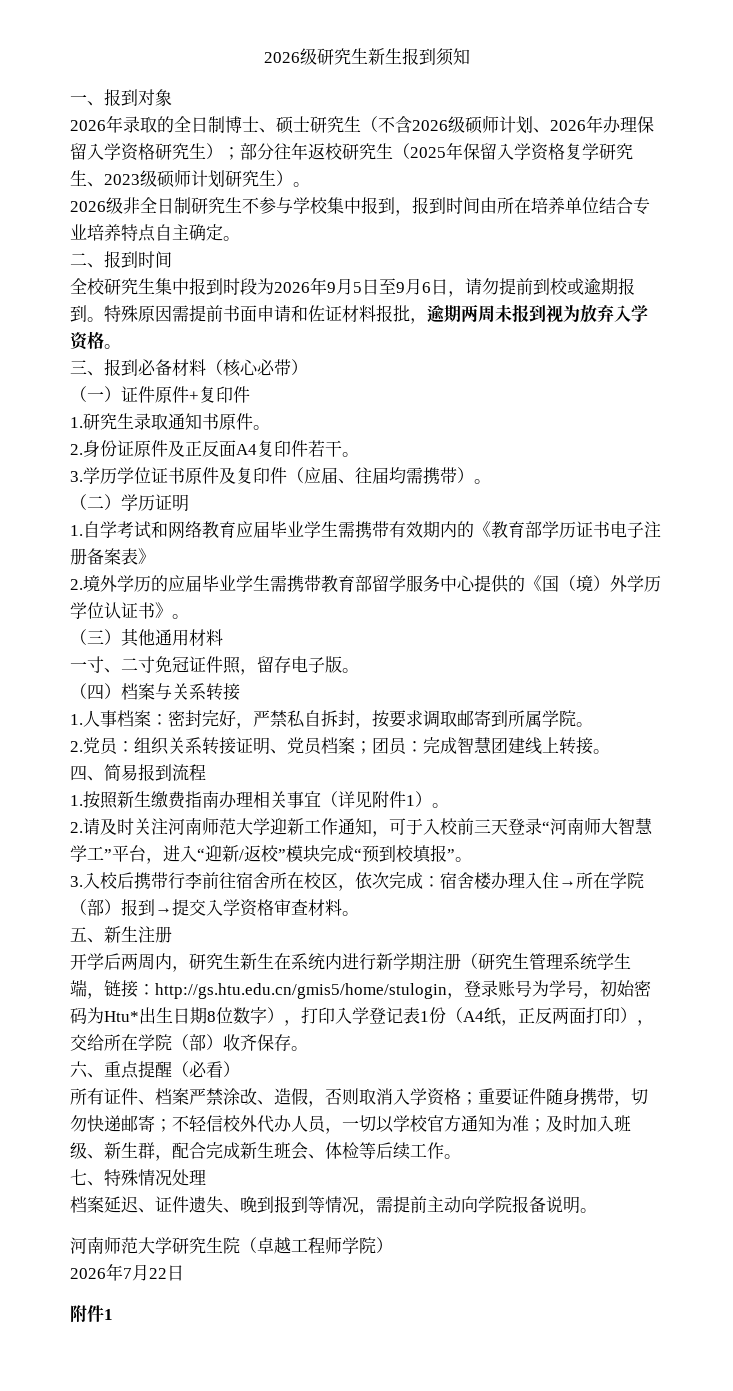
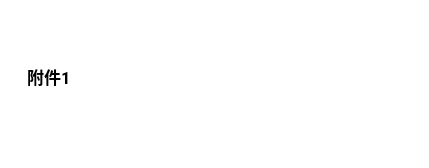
- 2026级研究生新生报到须知
- 一、报到对象
- 2026年录取的全日制博士、硕士研究生（不含2026级硕师计划、2026年办理保留入学资格研究生）；部分往年返校研究生（2025年保留入学资格复学研究生、2023级硕师计划研究生）。
- 2026级非全日制研究生不参与学校集中报到，报到时间由所在培养单位结合专业培养特点自主确定。
- 二、报到时间
- 全校研究生集中报到时段为2026年9月5日至9月6日，请勿提前到校或逾期报到。特殊原因需提前书面申请和佐证材料报批，逾期两周未报到视为放弃入学资格。
- 三、报到必备材料（核心必带）
- （一）证件原件+复印件
- 1.研究生录取通知书原件。
- 2.身份证原件及正反面A4复印件若干。
- 3.学历学位证书原件及复印件（应届、往届均需携带）。
- （二）学历证明
- 1.自学考试和网络教育应届毕业学生需携带有效期内的《教育部学历证书电子注册备案表》
- 2.境外学历的应届毕业学生需携带教育部留学服务中心提供的《国（境）外学历学位认证书》。
- （三）其他通用材料
- 一寸、二寸免冠证件照，留存电子版。
- （四）档案与关系转接
- 1.人事档案：密封完好，严禁私自拆封，按要求调取邮寄到所属学院。
- 2.党员：组织关系转接证明、党员档案；团员：完成智慧团建线上转接。
- 四、简易报到流程
- 1.按照新生缴费指南办理相关事宜（详见附件1）。
- 2.请及时关注河南师范大学迎新工作通知，可于入校前三天登录“河南师大智慧学工”平台，进入“迎新/返校”模块完成“预到校填报”。
- 3.入校后携带行李前往宿舍所在校区，依次完成：宿舍楼办理入住→所在学院（部）报到→提交入学资格审查材料。
- 五、新生注册
- 开学后两周内，研究生新生在系统内进行新学期注册（研究生管理系统学生端，链接：http://gs.htu.edu.cn/gmis5/home/stulogin，登录账号为学号，初始密码为Htu*出生日期8位数字），打印入学登记表1份（A4纸，正反两面打印），交给所在学院（部）收齐保存。
- 六、重点提醒（必看）
- 所有证件、档案严禁涂改、造假，否则取消入学资格；重要证件随身携带，切勿快递邮寄；不轻信校外代办人员，一切以学校官方通知为准；及时加入班级、新生群，配合完成新生班会、体检等后续工作。
- 七、特殊情况处理
- 档案延迟、证件遗失、晚到报到等情况，需提前主动向学院报备说明。
- 河南师范大学研究生院（卓越工程师学院）
- 2026年7月22日

